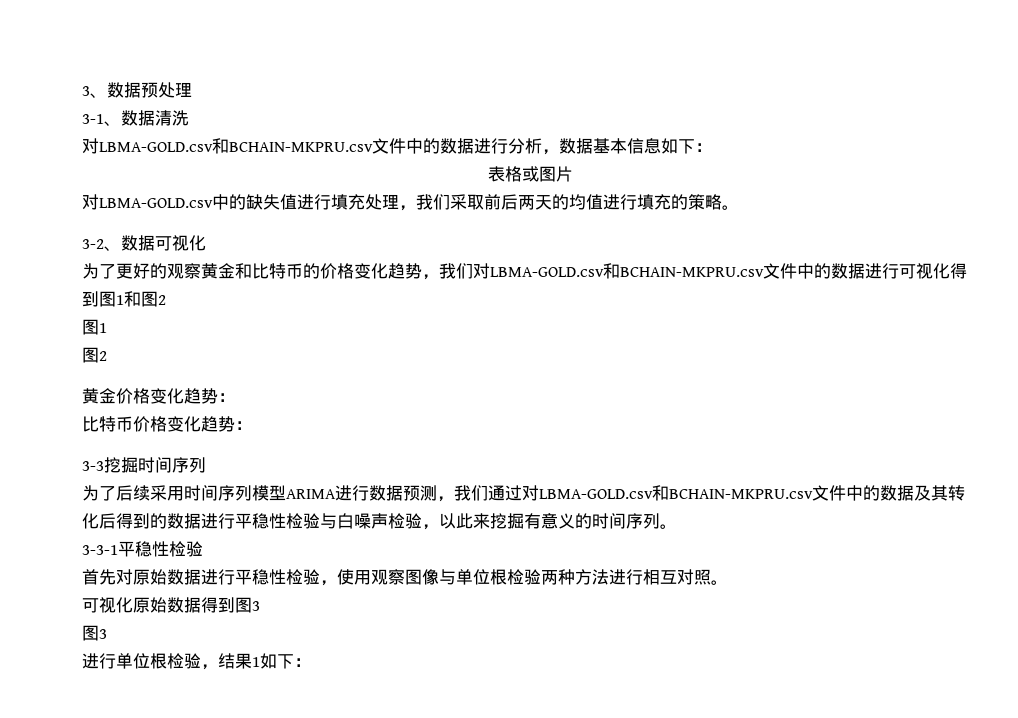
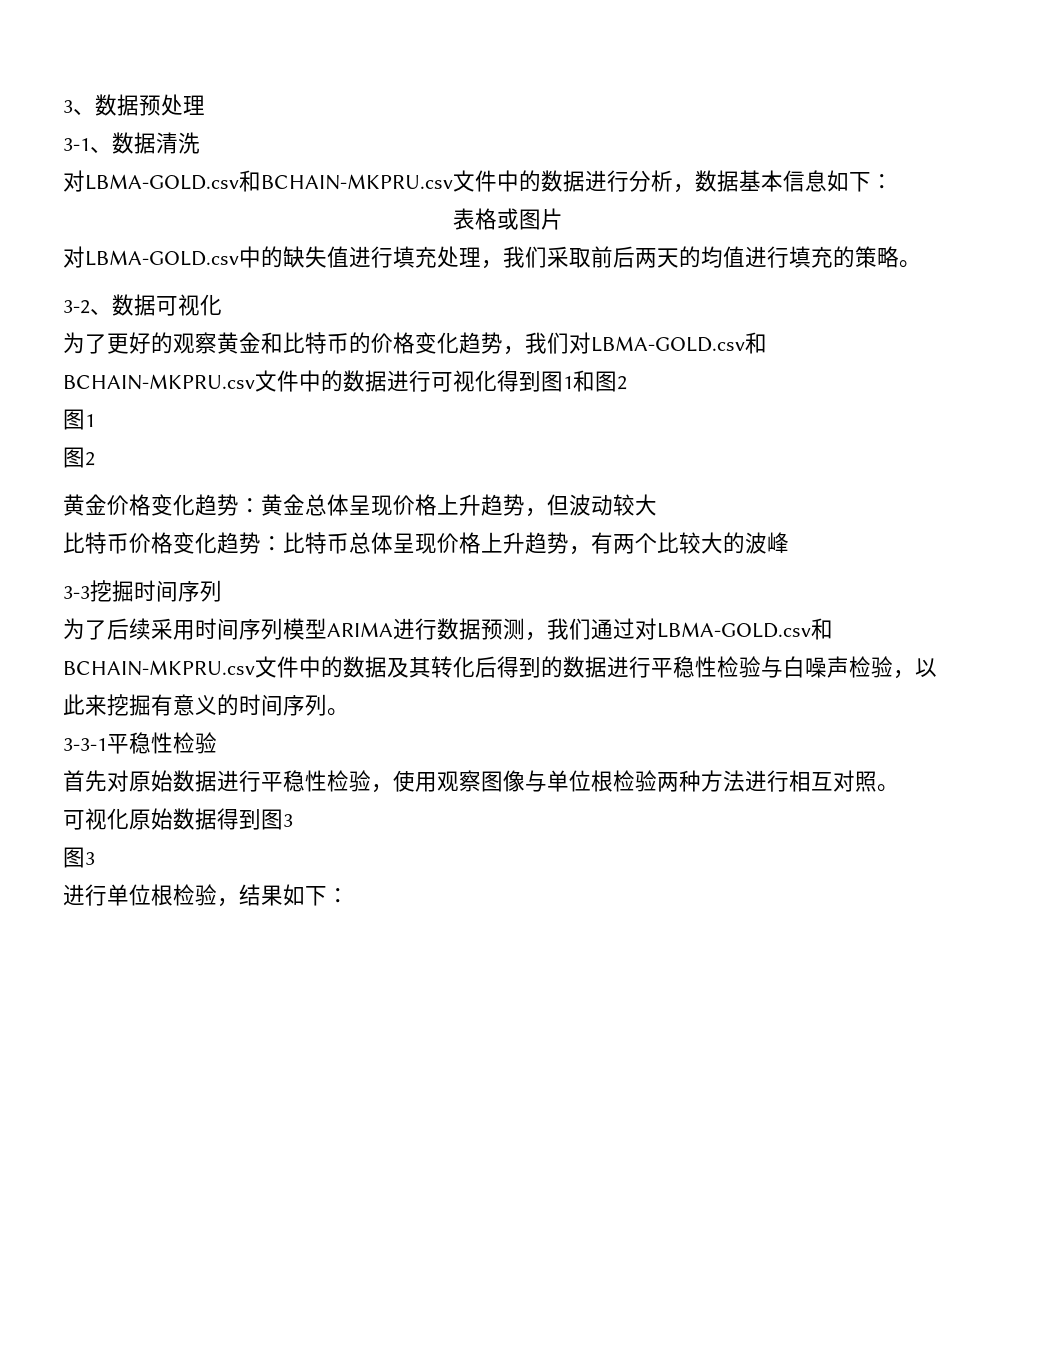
- 黄金价格变化趋势：
+ 黄金价格变化趋势：黄金总体呈现价格上升趋势，但波动较大
- 比特币价格变化趋势：
+ 比特币价格变化趋势：比特币总体呈现价格上升趋势，有两个比较大的波峰
- 进行单位根检验，结果1如下：
+ 进行单位根检验，结果如下：

